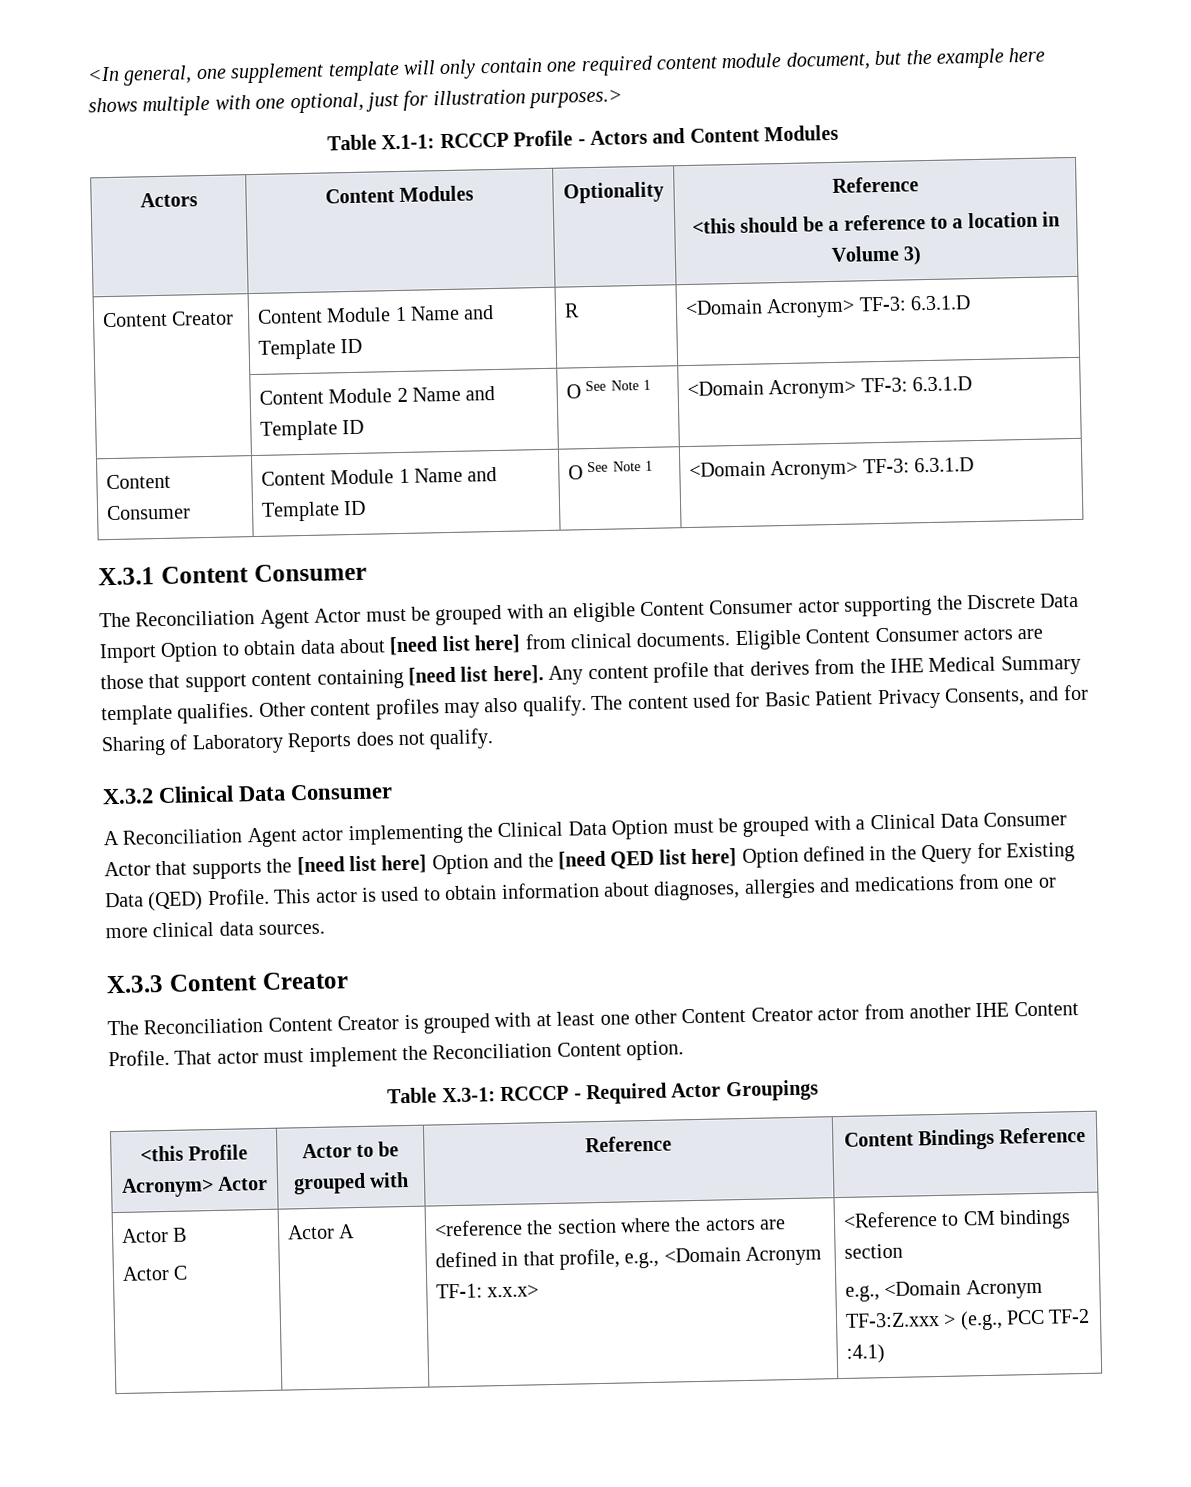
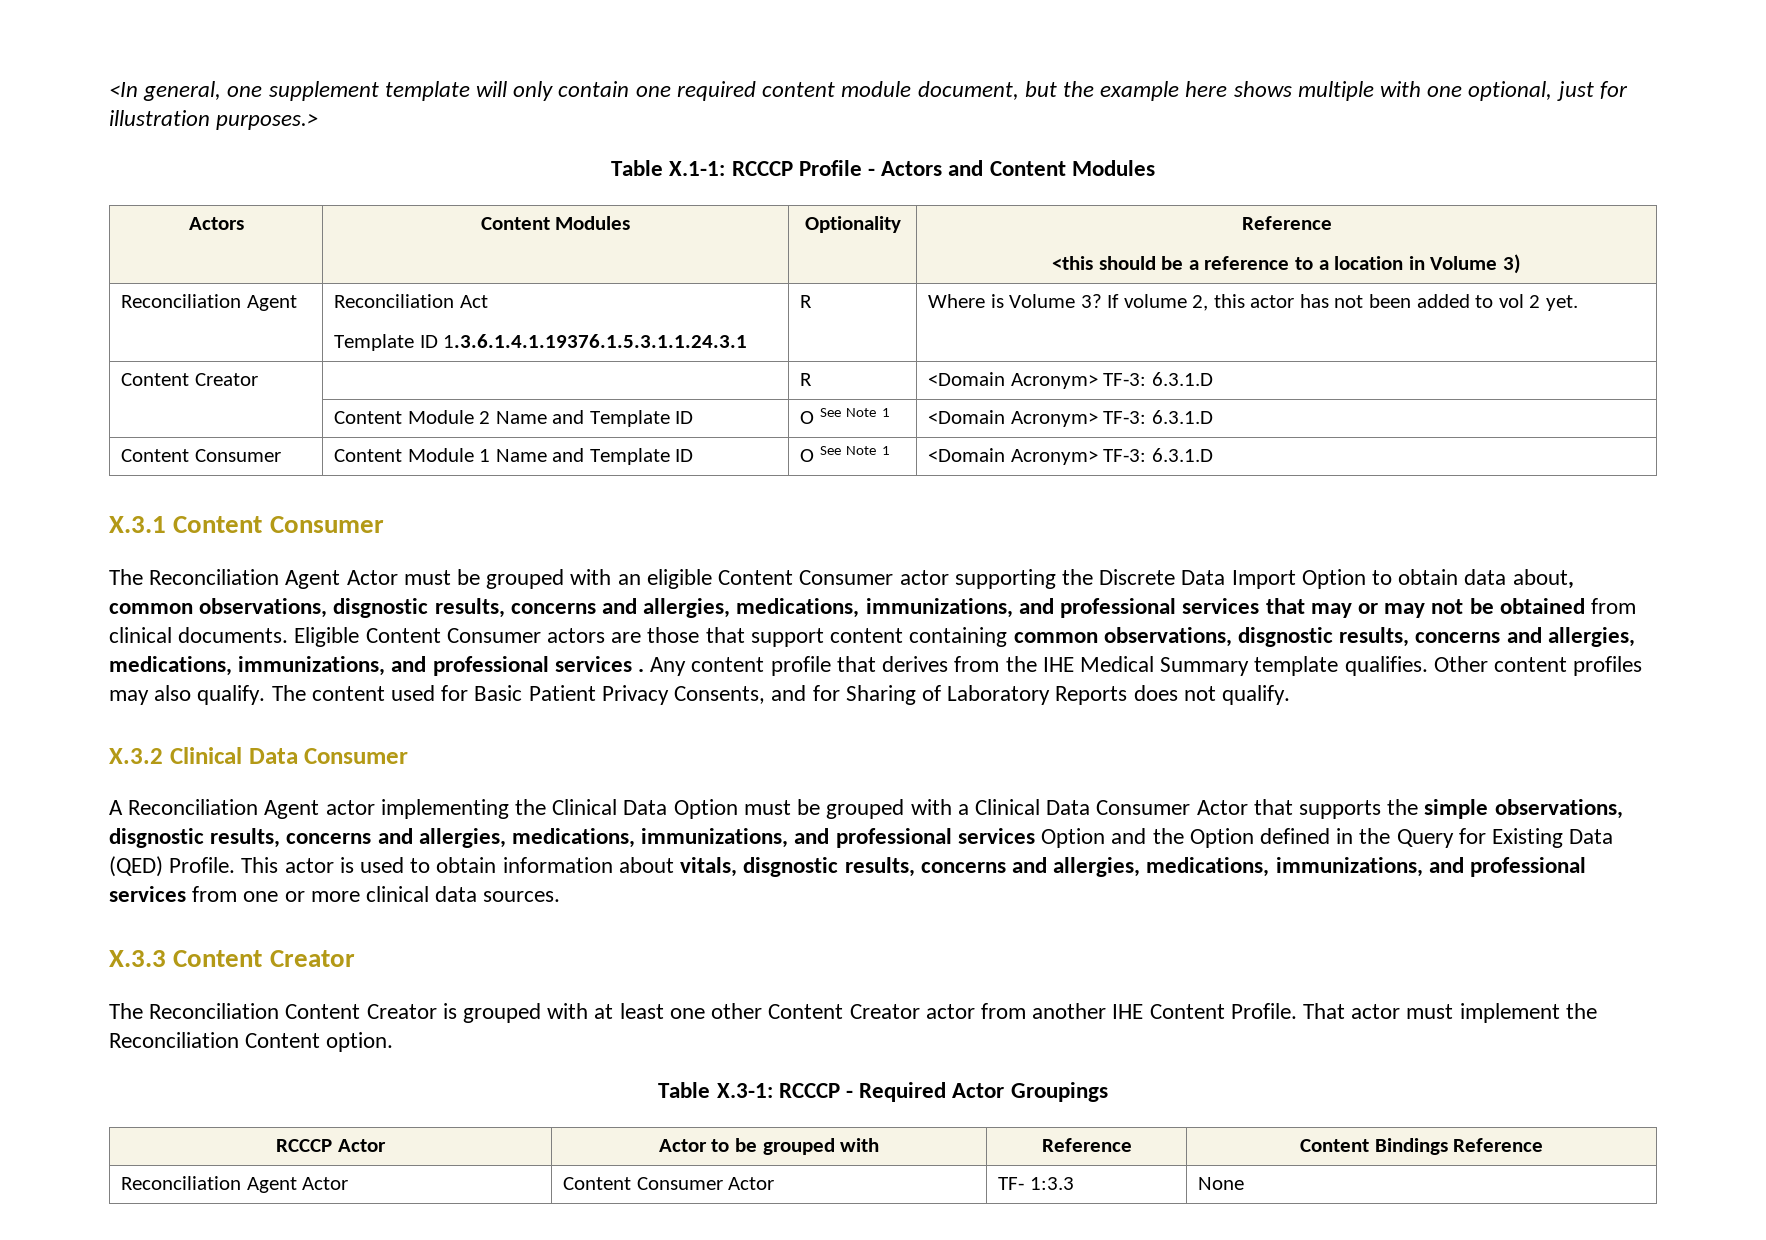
- Content Creator | Content Module 1 Name and Template ID | R | <Domain Acronym> TF-3: 6.3.1.D
+ Reconciliation Agent | Reconciliation Act
+ Template ID 1.3.6.1.4.1.19376.1.5.3.1.1.24.3.1 | R | Where is Volume 3? If volume 2, this actor has not been added to vol 2 yet.
+ Content Creator | | R | <Domain Acronym> TF-3: 6.3.1.D
- The Reconciliation Agent Actor must be grouped with an eligible Content Consumer actor supporting the Discrete Data Import Option to obtain data about [need list here] from clinical documents.
+ The Reconciliation Agent Actor must be grouped with an eligible Content Consumer actor supporting the Discrete Data Import Option to obtain data about, common observations, disgnostic results, concerns and allergies, medications, immunizations, and professional services that may or may not be obtained from clinical documents.
- Eligible Content Consumer actors are those that support content containing [need list here].
+ Eligible Content Consumer actors are those that support content containing common observations, disgnostic results, concerns and allergies, medications, immunizations, and professional services .
- A Reconciliation Agent actor implementing the Clinical Data Option must be grouped with a Clinical Data Consumer Actor that supports the [need list here] Option and the [need QED list here] Option defined in the Query for Existing Data (QED) Profile.
+ A Reconciliation Agent actor implementing the Clinical Data Option must be grouped with a Clinical Data Consumer Actor that supports the simple observations, disgnostic results, concerns and allergies, medications, immunizations, and professional services Option and the Option defined in the Query for Existing Data (QED) Profile.
- This actor is used to obtain information about diagnoses, allergies and medications from one or more clinical data sources.
+ This actor is used to obtain information about vitals, disgnostic results, concerns and allergies, medications, immunizations, and professional services from one or more clinical data sources.
- <this Profile Acronym> Actor | Actor to be grouped with | Reference | Content Bindings Reference
+ RCCCP Actor | Actor to be grouped with | Reference | Content Bindings Reference
- Actor B
- Actor C | Actor A | <reference the section where the actors are defined in that profile, e.g., <Domain Acronym TF-1: x.x.x> | <Reference to CM bindings section
- e.g., <Domain Acronym TF-3:Z.xxx > (e.g., PCC TF-2 :4.1)
+ Reconciliation Agent Actor | Content Consumer Actor | TF- 1:3.3 | None

